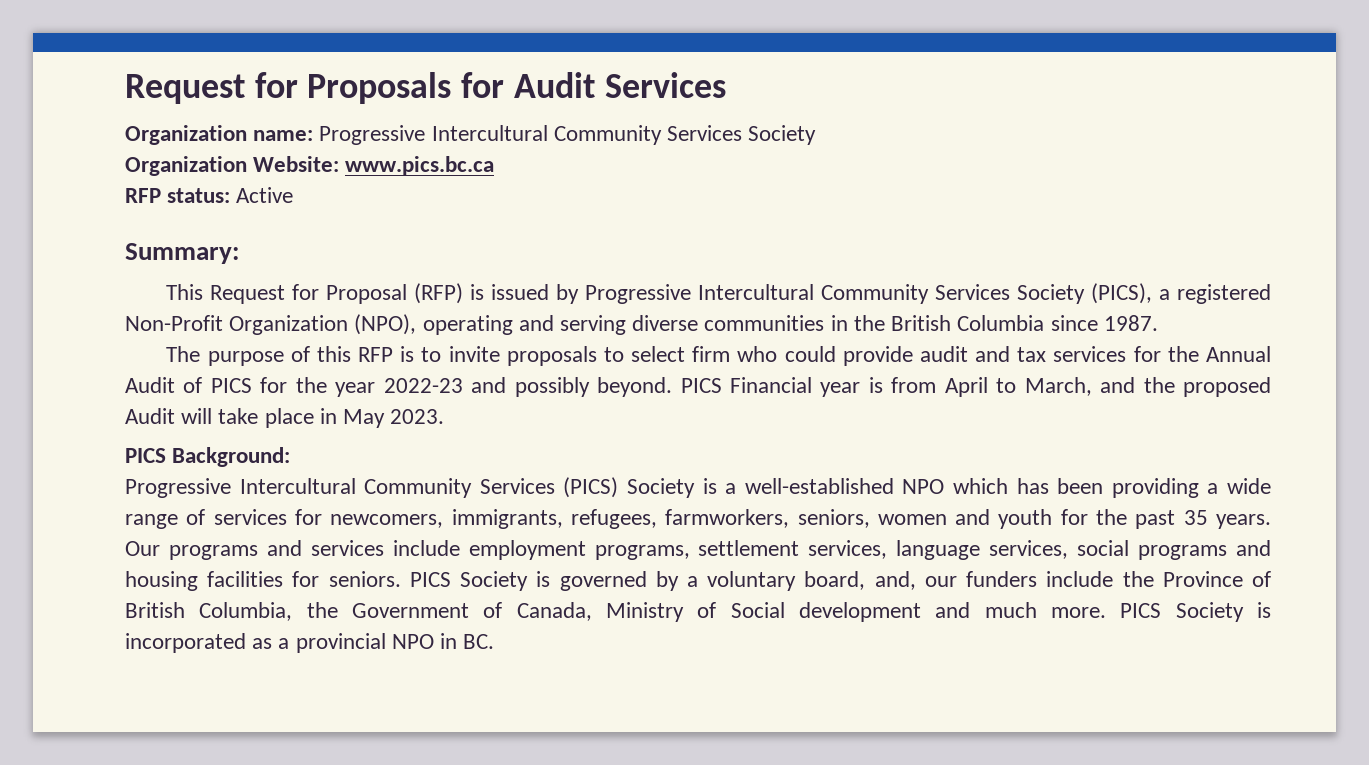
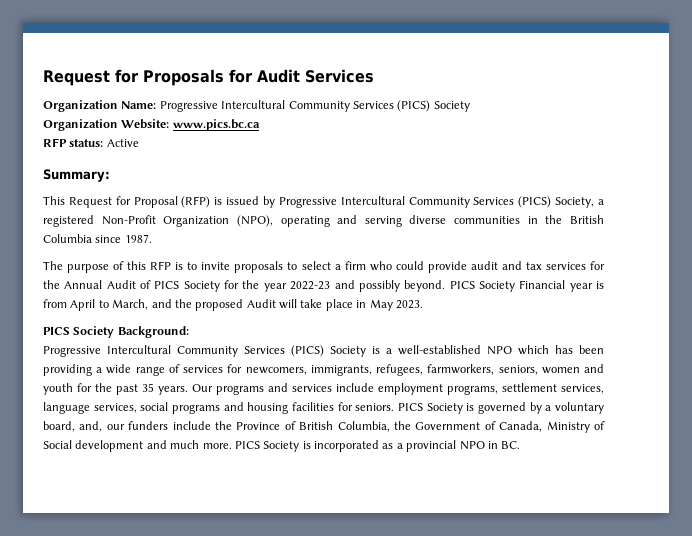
- Organization name: Progressive Intercultural Community Services Society
+ Organization Name: Progressive Intercultural Community Services (PICS) Society
- This Request for Proposal (RFP) is issued by Progressive Intercultural Community Services Society (PICS), a registered Non-Profit Organization (NPO), operating and serving diverse communities in the British Columbia since 1987.
+ This Request for Proposal (RFP) is issued by Progressive Intercultural Community Services (PICS) Society, a registered Non-Profit Organization (NPO), operating and serving diverse communities in the British Columbia since 1987.
- The purpose of this RFP is to invite proposals to select firm who could provide audit and tax services for the Annual Audit of PICS for the year 2022-23 and possibly beyond.
+ The purpose of this RFP is to invite proposals to select a firm who could provide audit and tax services for the Annual Audit of PICS Society for the year 2022-23 and possibly beyond.
- PICS Financial year is from April to March, and the proposed Audit will take place in May 2023.
+ PICS Society Financial year is from April to March, and the proposed Audit will take place in May 2023.
- PICS Background:
+ PICS Society Background:

